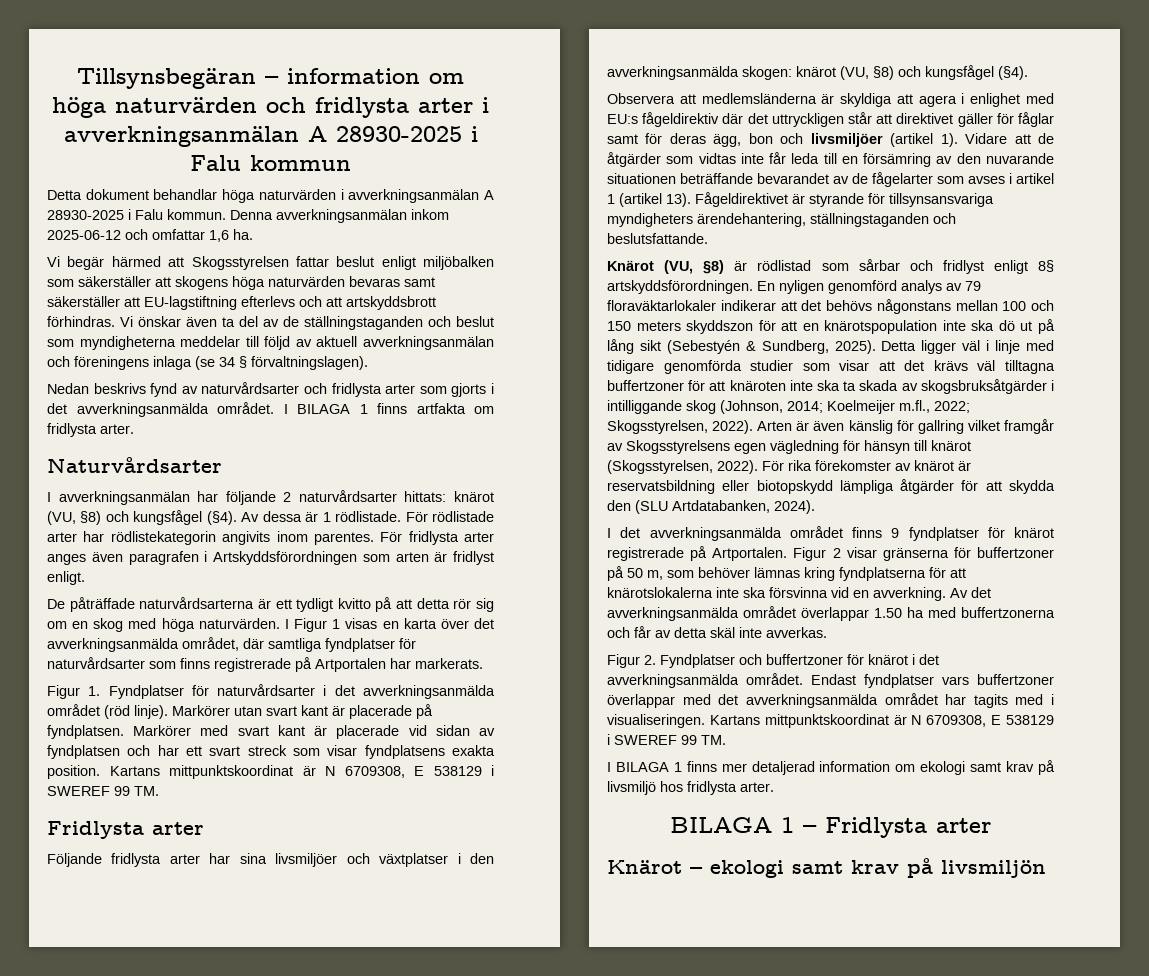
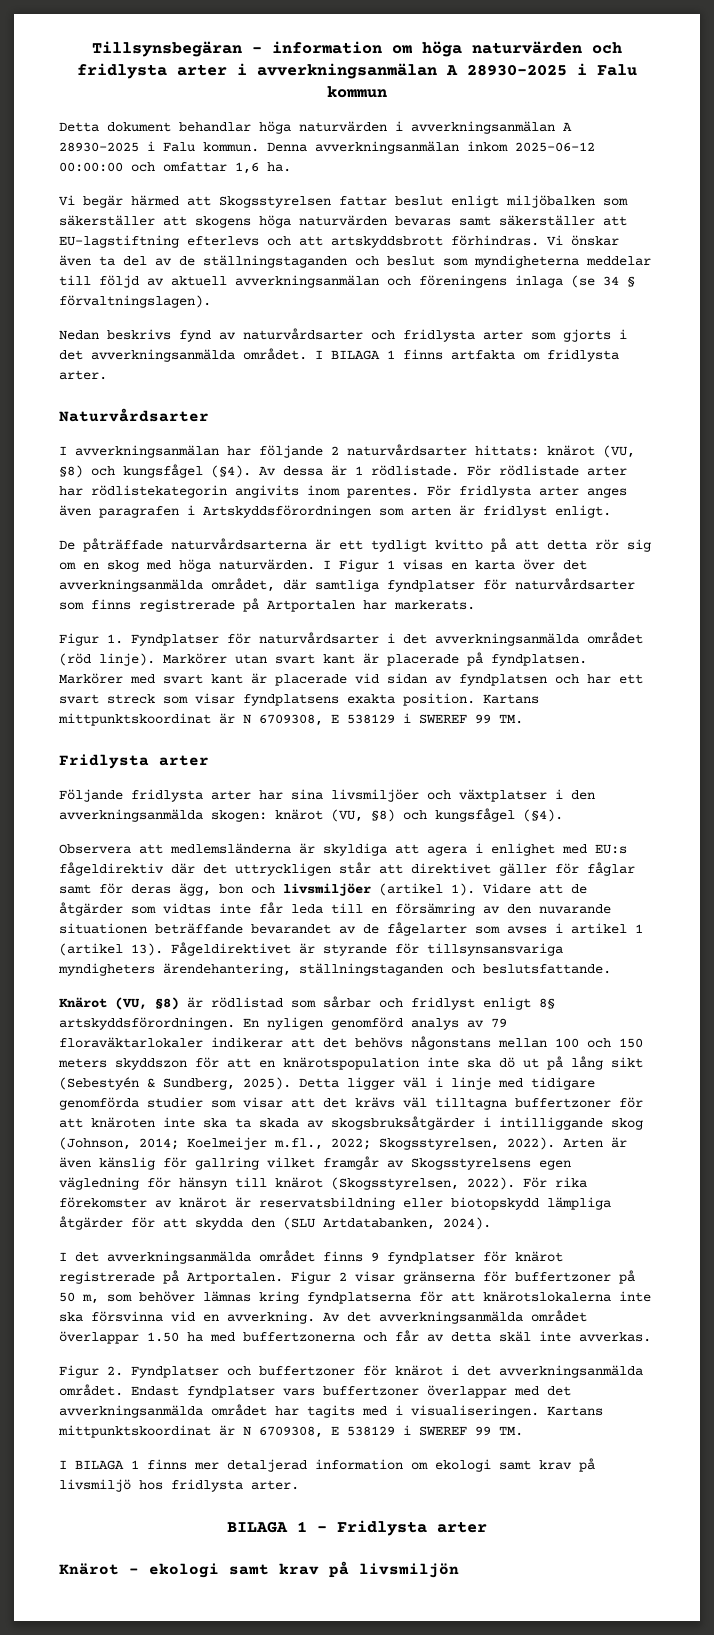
- Denna avverkningsanmälan inkom 2025-06-12 och omfattar 1,6 ha.
+ Denna avverkningsanmälan inkom 2025-06-12 00:00:00 och omfattar 1,6 ha.

